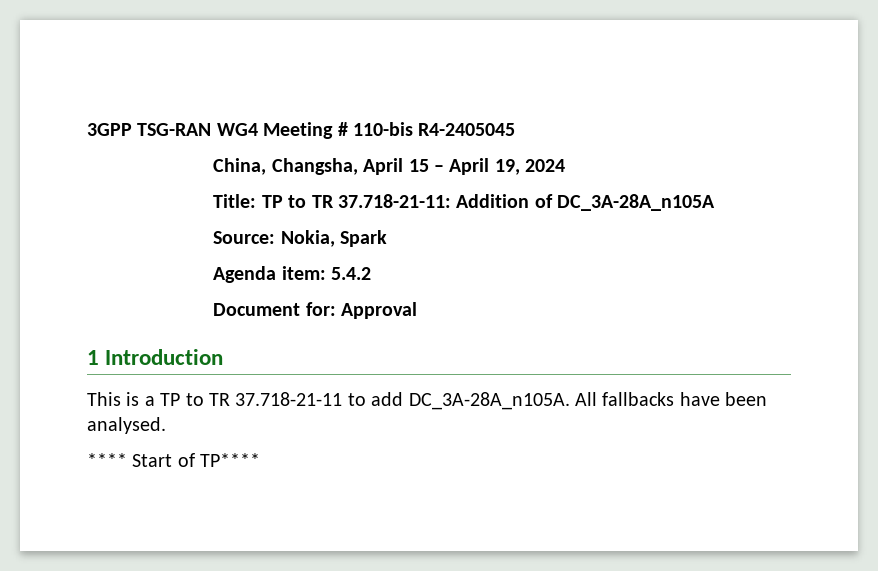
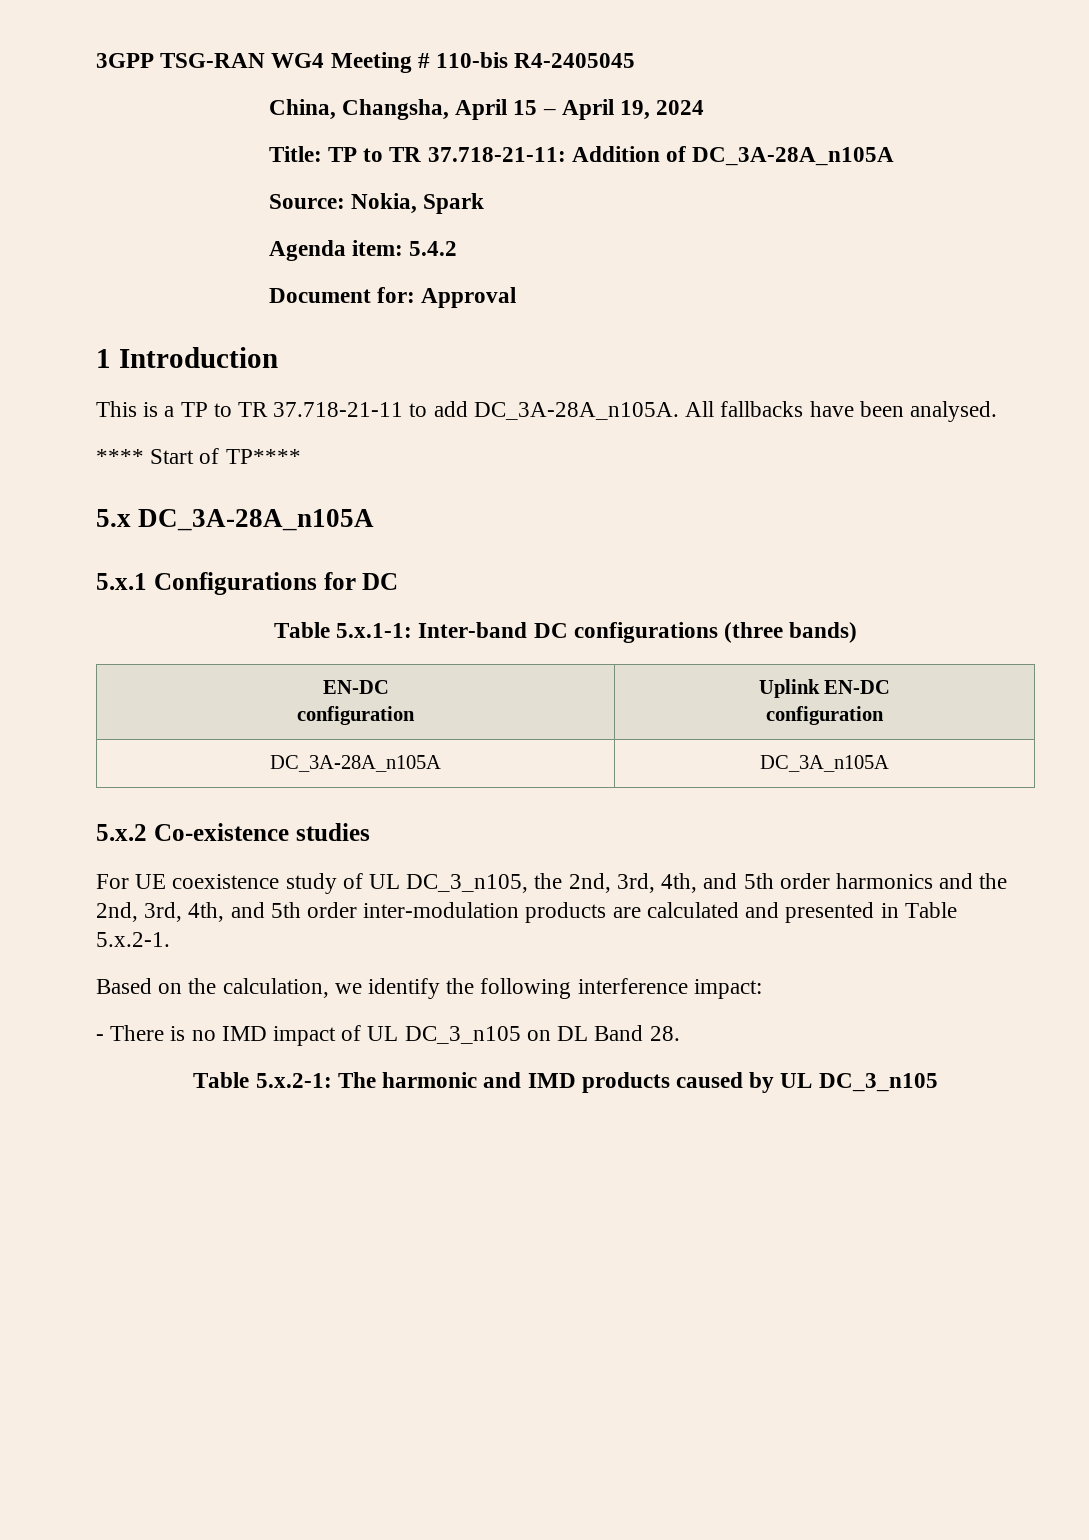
+ 5.x DC_3A-28A_n105A
+ 5.x.1 Configurations for DC
+ Table 5.x.1-1: Inter-band DC configurations (three bands)
+ EN-DC
+ configuration | Uplink EN-DC
+ configuration
+ DC_3A-28A_n105A | DC_3A_n105A
+ 5.x.2 Co-existence studies
+ For UE coexistence study of UL DC_3_n105, the 2nd, 3rd, 4th, and 5th order harmonics and the 2nd, 3rd, 4th, and 5th order inter-modulation products are calculated and presented in Table 5.x.2-1.
+ Based on the calculation, we identify the following interference impact:
+ - There is no IMD impact of UL DC_3_n105 on DL Band 28.
+ Table 5.x.2-1: The harmonic and IMD products caused by UL DC_3_n105

